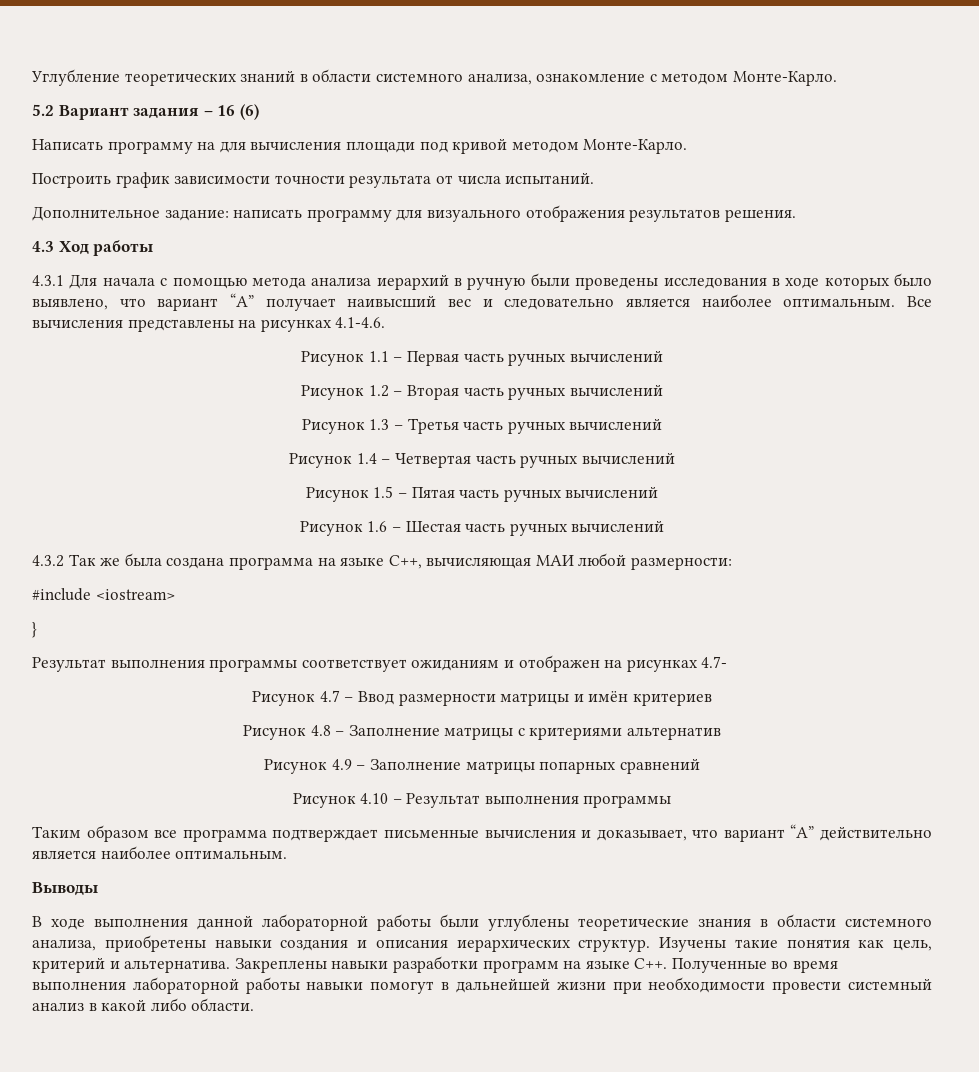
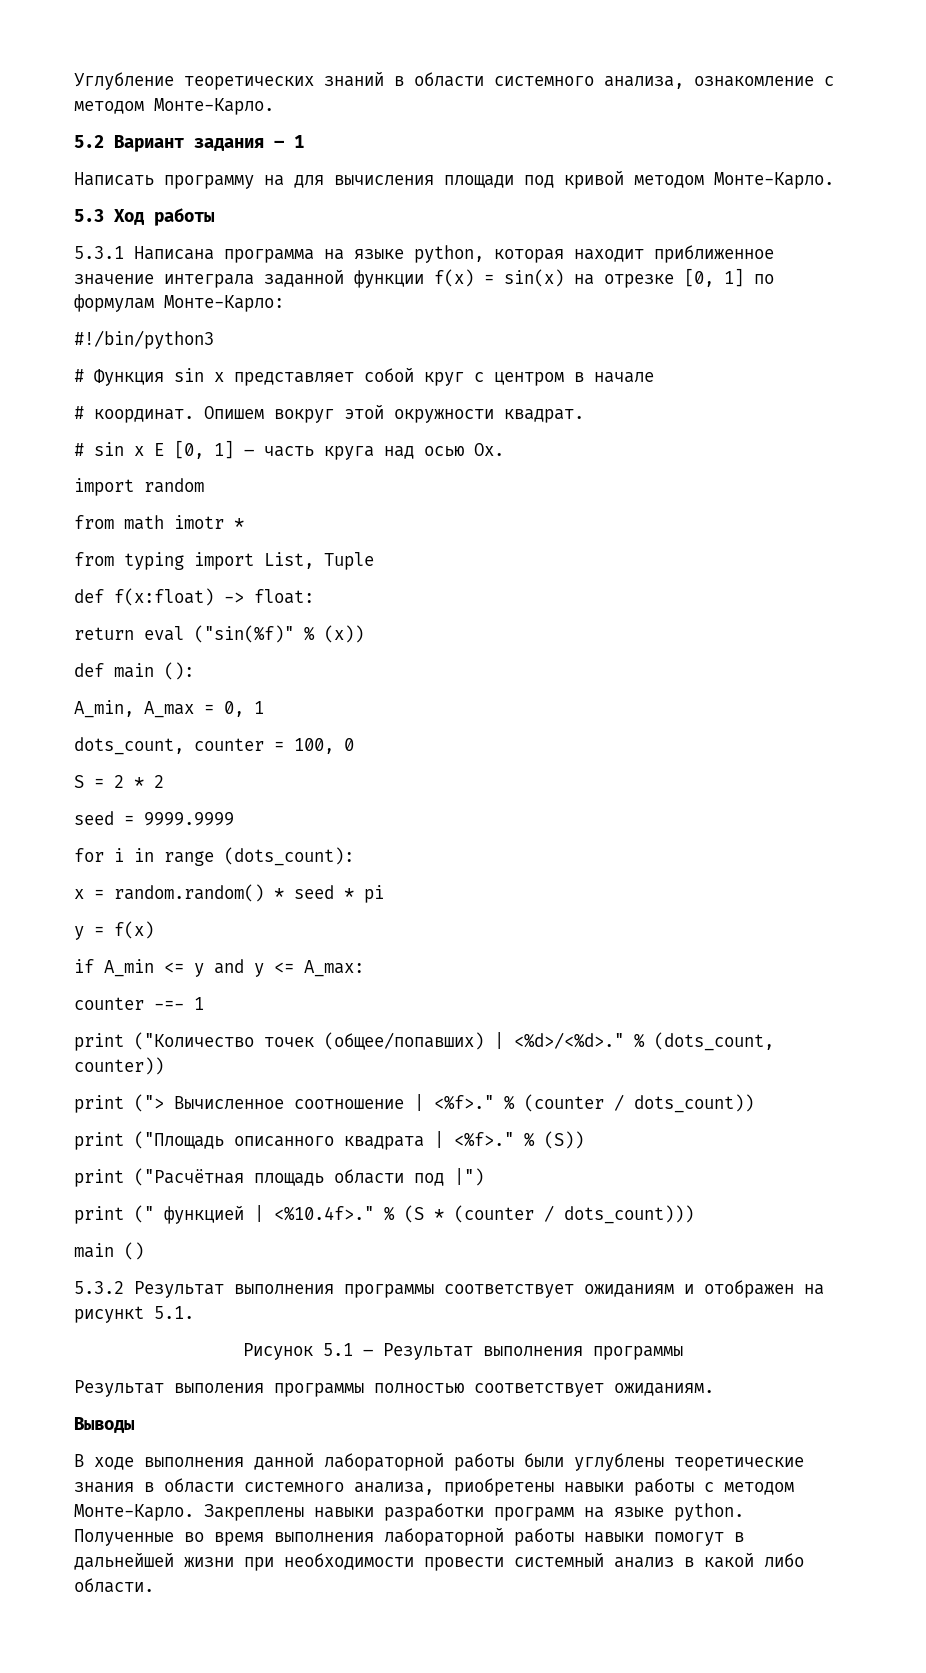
- 5.2 Вариант задания – 16 (6)
+ 5.2 Вариант задания – 1
- Построить график зависимости точности результата от числа испытаний.
- Дополнительное задание: написать программу для визуального отображения результатов решения.
- 4.3 Ход работы
- 4.3.1 Для начала с помощью метода анализа иерархий в ручную были проведены исследования в ходе которых было выявлено, что вариант “A” получает наивысший вес и следовательно является наиболее оптимальным. Все вычисления представлены на рисунках 4.1-4.6.
- Рисунок 1.1 – Первая часть ручных вычислений
- Рисунок 1.2 – Вторая часть ручных вычислений
- Рисунок 1.3 – Третья часть ручных вычислений
- Рисунок 1.4 – Четвертая часть ручных вычислений
- Рисунок 1.5 – Пятая часть ручных вычислений
- Рисунок 1.6 – Шестая часть ручных вычислений
- 4.3.2 Так же была создана программа на языке С++, вычисляющая МАИ любой размерности:
- #include <iostream>
- }
- Результат выполнения программы соответствует ожиданиям и отображен на рисунках 4.7-
- Рисунок 4.7 – Ввод размерности матрицы и имён критериев
- Рисунок 4.8 – Заполнение матрицы с критериями альтернатив
- Рисунок 4.9 – Заполнение матрицы попарных сравнений
- Рисунок 4.10 – Результат выполнения программы
- Таким образом все программа подтверждает письменные вычисления и доказывает, что вариант “A” действительно является наиболее оптимальным.
+ 5.3 Ход работы
+ 5.3.1 Написана программа на языке python, которая находит приближенное значение интеграла заданной функции f(x) = sin(x) на отрезке [0, 1] по формулам Монте-Карло:
+ #!/bin/python3
+ # Функция sin x представляет собой круг с центром в начале
+ # координат. Опишем вокруг этой окружности квадрат.
+ # sin x E [0, 1] – часть круга над осью Ox.
+ import random
+ from math imotr *
+ from typing import List, Tuple
+ def f(x:float) -> float:
+ return eval ("sin(%f)" % (x))
+ def main ():
+ A_min, A_max = 0, 1
+ dots_count, counter = 100, 0
+ S = 2 * 2
+ seed = 9999.9999
+ for i in range (dots_count):
+ x = random.random() * seed * pi
+ y = f(x)
+ if A_min <= y and y <= A_max:
+ counter -=- 1
+ print ("Количество точек (общее/попавших) | <%d>/<%d>." % (dots_count, counter))
+ print ("> Вычисленное соотношение | <%f>." % (counter / dots_count))
+ print ("Площадь описанного квадрата | <%f>." % (S))
+ print ("Расчётная площадь области под |")
+ print (" функцией | <%10.4f>." % (S * (counter / dots_count)))
+ main ()
+ 5.3.2 Результат выполнения программы соответствует ожиданиям и отображен на рисункt 5.1.
+ Рисунок 5.1 – Результат выполнения программы
+ Результат выполения программы полностью соответствует ожиданиям.
- В ходе выполнения данной лабораторной работы были углублены теоретические знания в области системного анализа, приобретены навыки создания и описания иерархических структур. Изучены такие понятия как цель, критерий и альтернатива.
+ В ходе выполнения данной лабораторной работы были углублены теоретические знания в области системного анализа, приобретены навыки работы с методом Монте-Карло.
- Закреплены навыки разработки программ на языке С++. Полученные во время выполнения лабораторной работы навыки помогут в дальнейшей жизни при необходимости провести системный анализ в какой либо области.
+ Закреплены навыки разработки программ на языке python. Полученные во время выполнения лабораторной работы навыки помогут в дальнейшей жизни при необходимости провести системный анализ в какой либо области.

